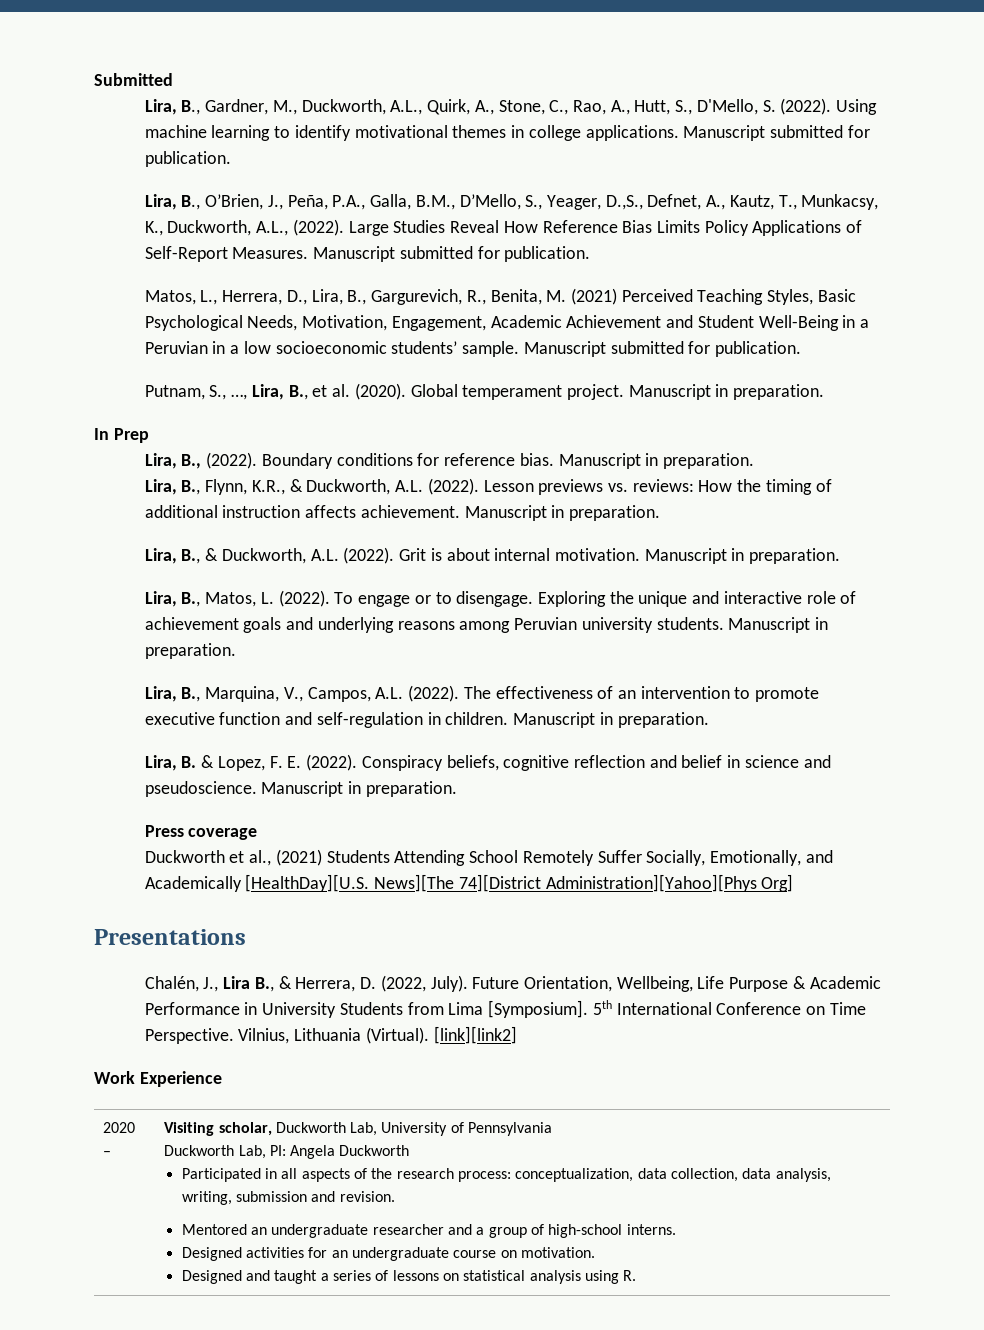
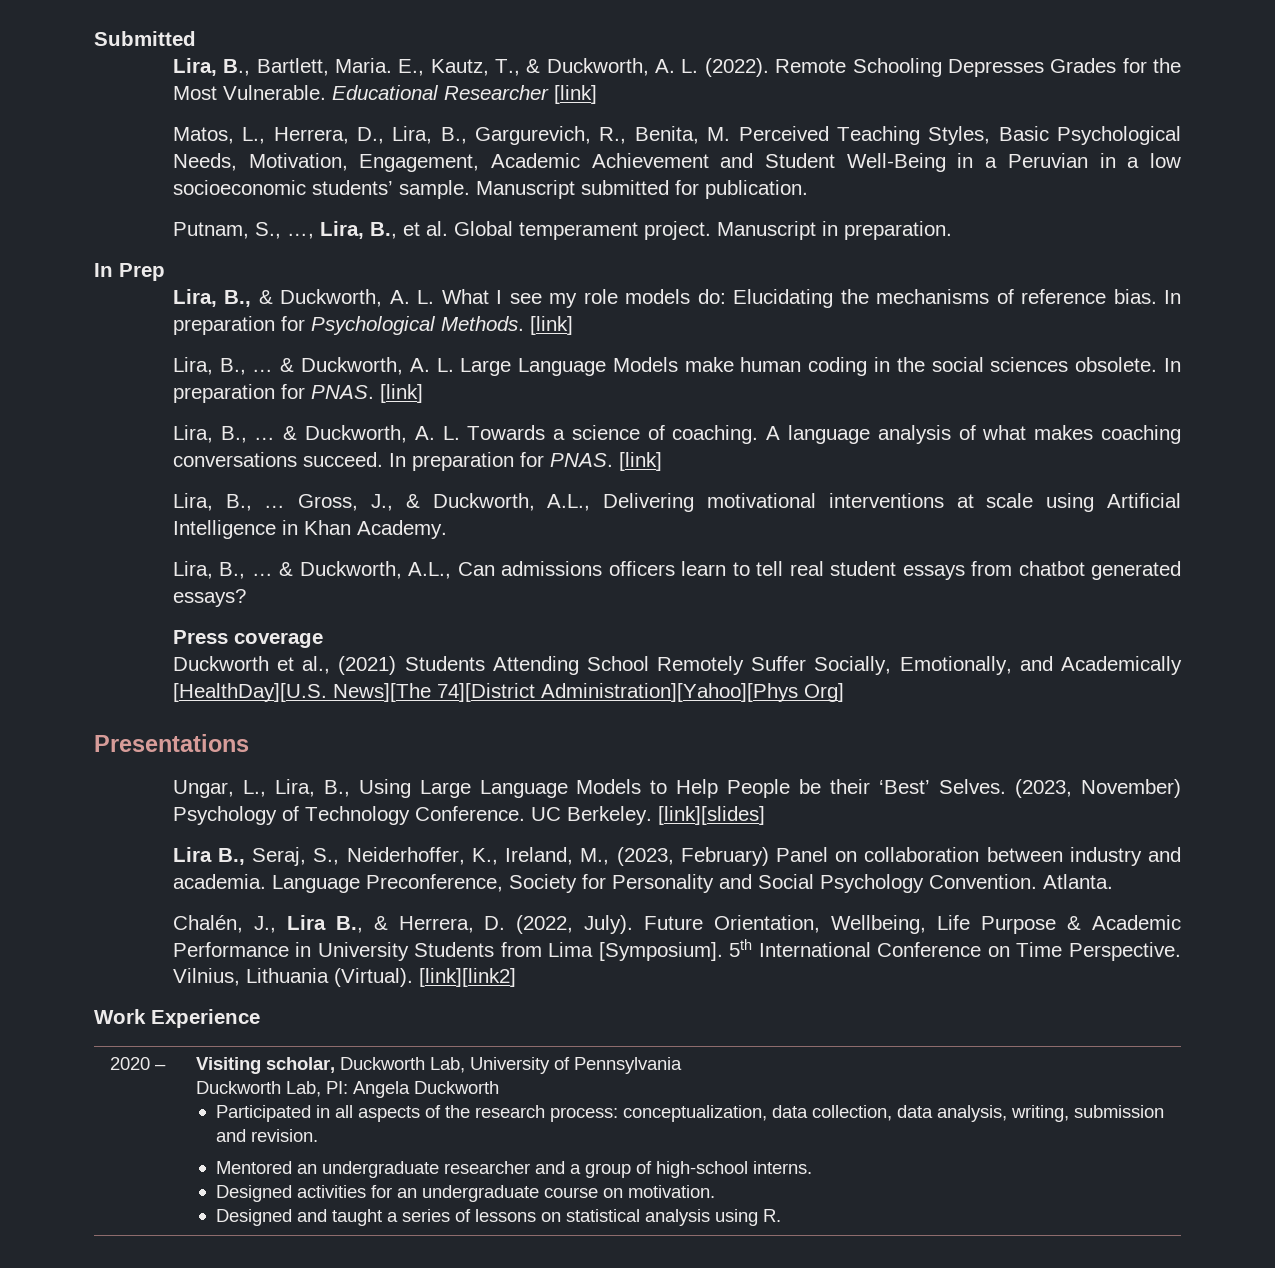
- Lira, B., Gardner, M., Duckworth, A.L., Quirk, A., Stone, C., Rao, A., Hutt, S., D'Mello, S. (2022). Using machine learning to identify motivational themes in college applications. Manuscript submitted for publication.
- Lira, B., O’Brien, J., Peña, P.A., Galla, B.M., D’Mello, S., Yeager, D.,S., Defnet, A., Kautz, T., Munkacsy, K., Duckworth, A.L., (2022). Large Studies Reveal How Reference Bias Limits Policy Applications of Self-Report Measures. Manuscript submitted for publication.
+ Lira, B., Bartlett, Maria. E., Kautz, T., & Duckworth, A. L. (2022). Remote Schooling Depresses Grades for the Most Vulnerable. Educational Researcher [link]
- Matos, L., Herrera, D., Lira, B., Gargurevich, R., Benita, M. (2021) Perceived Teaching Styles, Basic Psychological Needs, Motivation, Engagement, Academic Achievement and Student Well-Being in a Peruvian in a low socioeconomic students’ sample.
+ Matos, L., Herrera, D., Lira, B., Gargurevich, R., Benita, M. Perceived Teaching Styles, Basic Psychological Needs, Motivation, Engagement, Academic Achievement and Student Well-Being in a Peruvian in a low socioeconomic students’ sample.
- Putnam, S., …, Lira, B., et al. (2020). Global temperament project.
+ Putnam, S., …, Lira, B., et al. Global temperament project.
- Lira, B., (2022). Boundary conditions for reference bias. Manuscript in preparation.
- Lira, B., Flynn, K.R., & Duckworth, A.L. (2022). Lesson previews vs. reviews: How the timing of additional instruction affects achievement. Manuscript in preparation.
- Lira, B., & Duckworth, A.L. (2022). Grit is about internal motivation. Manuscript in preparation.
- Lira, B., Matos, L. (2022). To engage or to disengage. Exploring the unique and interactive role of achievement goals and underlying reasons among Peruvian university students. Manuscript in preparation.
- Lira, B., Marquina, V., Campos, A.L. (2022). The effectiveness of an intervention to promote executive function and self-regulation in children. Manuscript in preparation.
- Lira, B. & Lopez, F. E. (2022). Conspiracy beliefs, cognitive reflection and belief in science and pseudoscience. Manuscript in preparation.
+ Lira, B., & Duckworth, A. L. What I see my role models do: Elucidating the mechanisms of reference bias. In preparation for Psychological Methods. [link]
+ Lira, B., … & Duckworth, A. L. Large Language Models make human coding in the social sciences obsolete. In preparation for PNAS. [link]
+ Lira, B., … & Duckworth, A. L. Towards a science of coaching. A language analysis of what makes coaching conversations succeed. In preparation for PNAS. [link]
+ Lira, B., … Gross, J., & Duckworth, A.L., Delivering motivational interventions at scale using Artificial Intelligence in Khan Academy.
+ Lira, B., … & Duckworth, A.L., Can admissions officers learn to tell real student essays from chatbot generated essays?
+ Ungar, L., Lira, B., Using Large Language Models to Help People be their ‘Best’ Selves. (2023, November) Psychology of Technology Conference. UC Berkeley. [link][slides]
+ Lira B., Seraj, S., Neiderhoffer, K., Ireland, M., (2023, February) Panel on collaboration between industry and academia. Language Preconference, Society for Personality and Social Psychology Convention. Atlanta.

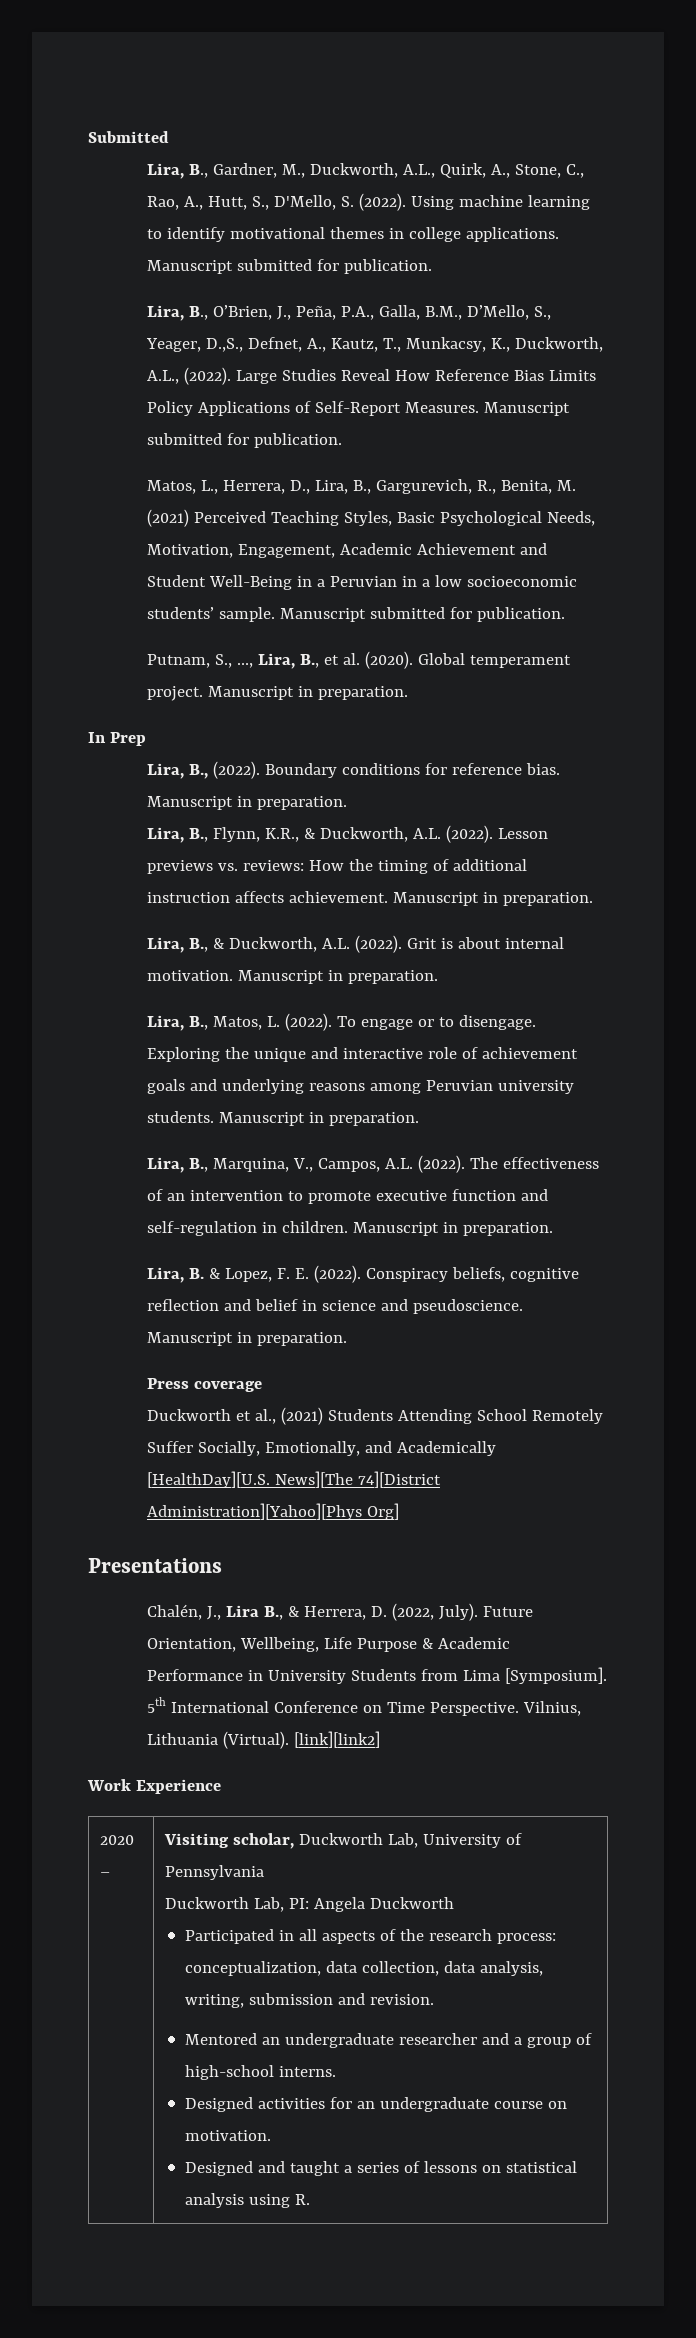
- Lira, B., Bartlett, Maria. E., Kautz, T., & Duckworth, A. L. (2022). Remote Schooling Depresses Grades for the Most Vulnerable. Educational Researcher [link]
+ Lira, B., Gardner, M., Duckworth, A.L., Quirk, A., Stone, C., Rao, A., Hutt, S., D'Mello, S. (2022). Using machine learning to identify motivational themes in college applications. Manuscript submitted for publication.
+ Lira, B., O’Brien, J., Peña, P.A., Galla, B.M., D’Mello, S., Yeager, D.,S., Defnet, A., Kautz, T., Munkacsy, K., Duckworth, A.L., (2022). Large Studies Reveal How Reference Bias Limits Policy Applications of Self-Report Measures. Manuscript submitted for publication.
- Matos, L., Herrera, D., Lira, B., Gargurevich, R., Benita, M. Perceived Teaching Styles, Basic Psychological Needs, Motivation, Engagement, Academic Achievement and Student Well-Being in a Peruvian in a low socioeconomic students’ sample.
+ Matos, L., Herrera, D., Lira, B., Gargurevich, R., Benita, M. (2021) Perceived Teaching Styles, Basic Psychological Needs, Motivation, Engagement, Academic Achievement and Student Well-Being in a Peruvian in a low socioeconomic students’ sample.
- Putnam, S., …, Lira, B., et al. Global temperament project.
+ Putnam, S., …, Lira, B., et al. (2020). Global temperament project.
- Lira, B., & Duckworth, A. L. What I see my role models do: Elucidating the mechanisms of reference bias. In preparation for Psychological Methods. [link]
- Lira, B., … & Duckworth, A. L. Large Language Models make human coding in the social sciences obsolete. In preparation for PNAS. [link]
- Lira, B., … & Duckworth, A. L. Towards a science of coaching. A language analysis of what makes coaching conversations succeed. In preparation for PNAS. [link]
- Lira, B., … Gross, J., & Duckworth, A.L., Delivering motivational interventions at scale using Artificial Intelligence in Khan Academy.
- Lira, B., … & Duckworth, A.L., Can admissions officers learn to tell real student essays from chatbot generated essays?
+ Lira, B., (2022). Boundary conditions for reference bias. Manuscript in preparation.
+ Lira, B., Flynn, K.R., & Duckworth, A.L. (2022). Lesson previews vs. reviews: How the timing of additional instruction affects achievement. Manuscript in preparation.
+ Lira, B., & Duckworth, A.L. (2022). Grit is about internal motivation. Manuscript in preparation.
+ Lira, B., Matos, L. (2022). To engage or to disengage. Exploring the unique and interactive role of achievement goals and underlying reasons among Peruvian university students. Manuscript in preparation.
+ Lira, B., Marquina, V., Campos, A.L. (2022). The effectiveness of an intervention to promote executive function and self-regulation in children. Manuscript in preparation.
+ Lira, B. & Lopez, F. E. (2022). Conspiracy beliefs, cognitive reflection and belief in science and pseudoscience. Manuscript in preparation.
- Ungar, L., Lira, B., Using Large Language Models to Help People be their ‘Best’ Selves. (2023, November) Psychology of Technology Conference. UC Berkeley. [link][slides]
- Lira B., Seraj, S., Neiderhoffer, K., Ireland, M., (2023, February) Panel on collaboration between industry and academia. Language Preconference, Society for Personality and Social Psychology Convention. Atlanta.

